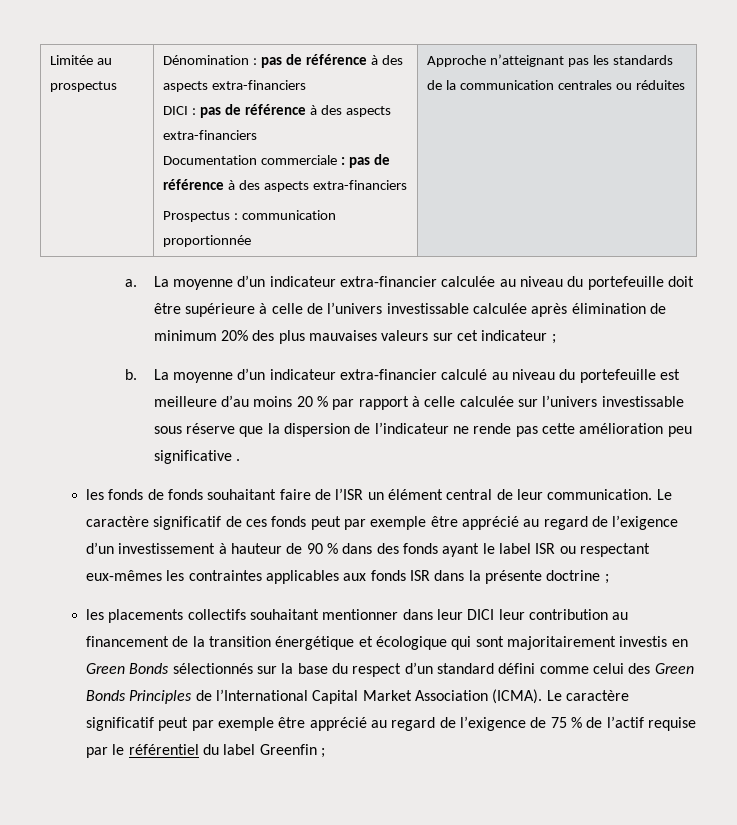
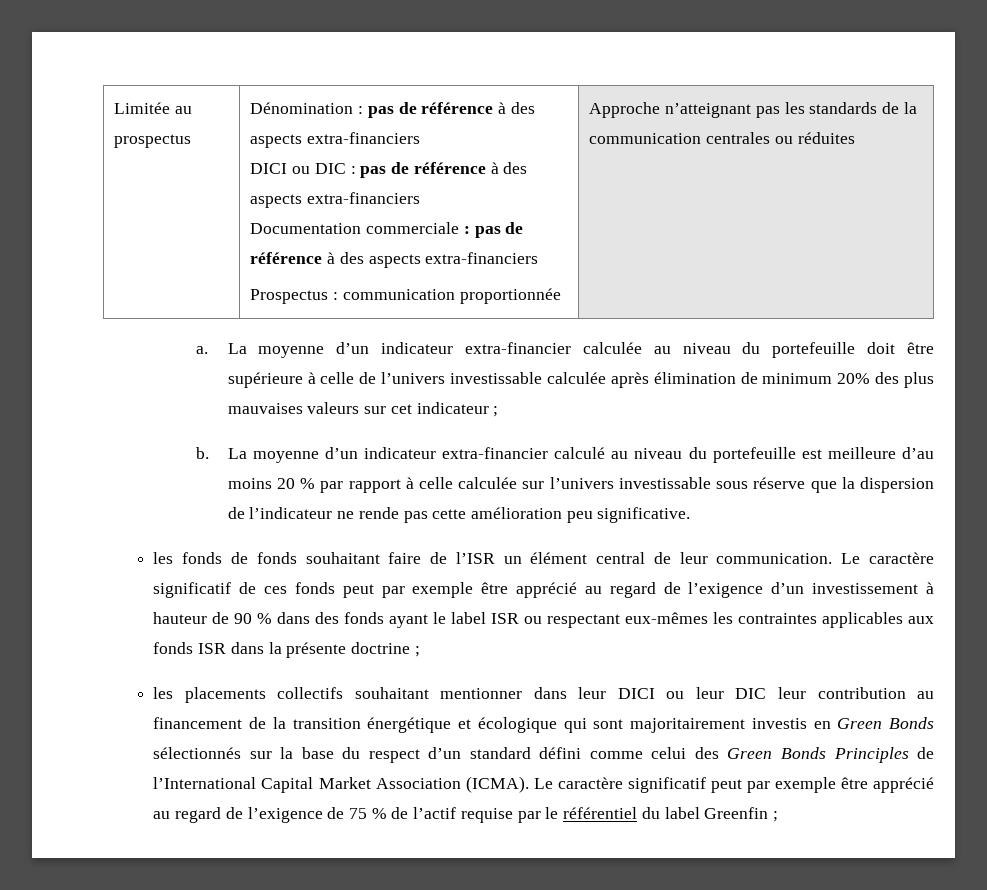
- DICI : pas de référence à des aspects extra-financiers
+ DICI ou DIC : pas de référence à des aspects extra-financiers
- La moyenne d’un indicateur extra-financier calculé au niveau du portefeuille est meilleure d’au moins 20 % par rapport à celle calculée sur l’univers investissable sous réserve que la dispersion de l’indicateur ne rende pas cette amélioration peu significative .
+ La moyenne d’un indicateur extra-financier calculé au niveau du portefeuille est meilleure d’au moins 20 % par rapport à celle calculée sur l’univers investissable sous réserve que la dispersion de l’indicateur ne rende pas cette amélioration peu significative.
- les placements collectifs souhaitant mentionner dans leur DICI leur contribution au financement de la transition énergétique et écologique qui sont majoritairement investis en Green Bonds sélectionnés sur la base du respect d’un standard défini comme celui des Green Bonds Principles de l’International Capital Market Association (ICMA).
+ les placements collectifs souhaitant mentionner dans leur DICI ou leur DIC leur contribution au financement de la transition énergétique et écologique qui sont majoritairement investis en Green Bonds sélectionnés sur la base du respect d’un standard défini comme celui des Green Bonds Principles de l’International Capital Market Association (ICMA).

